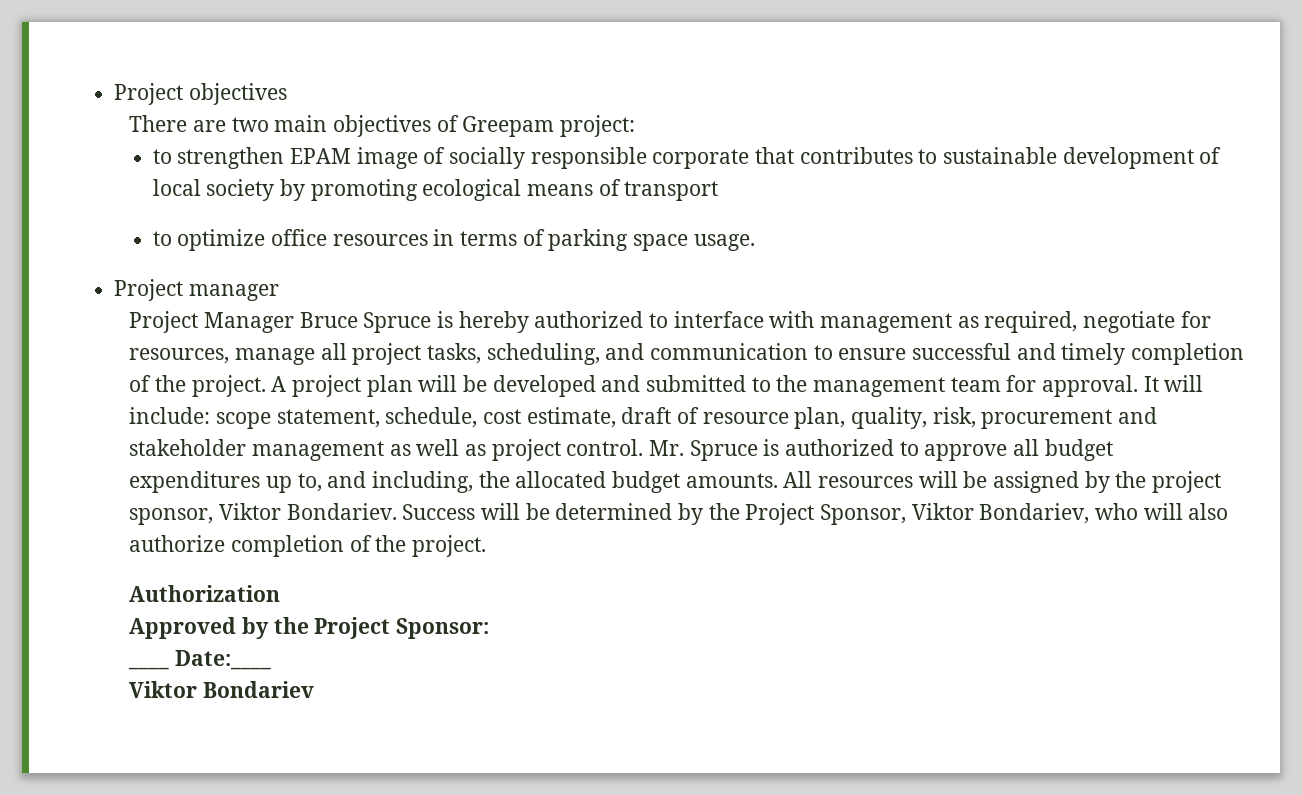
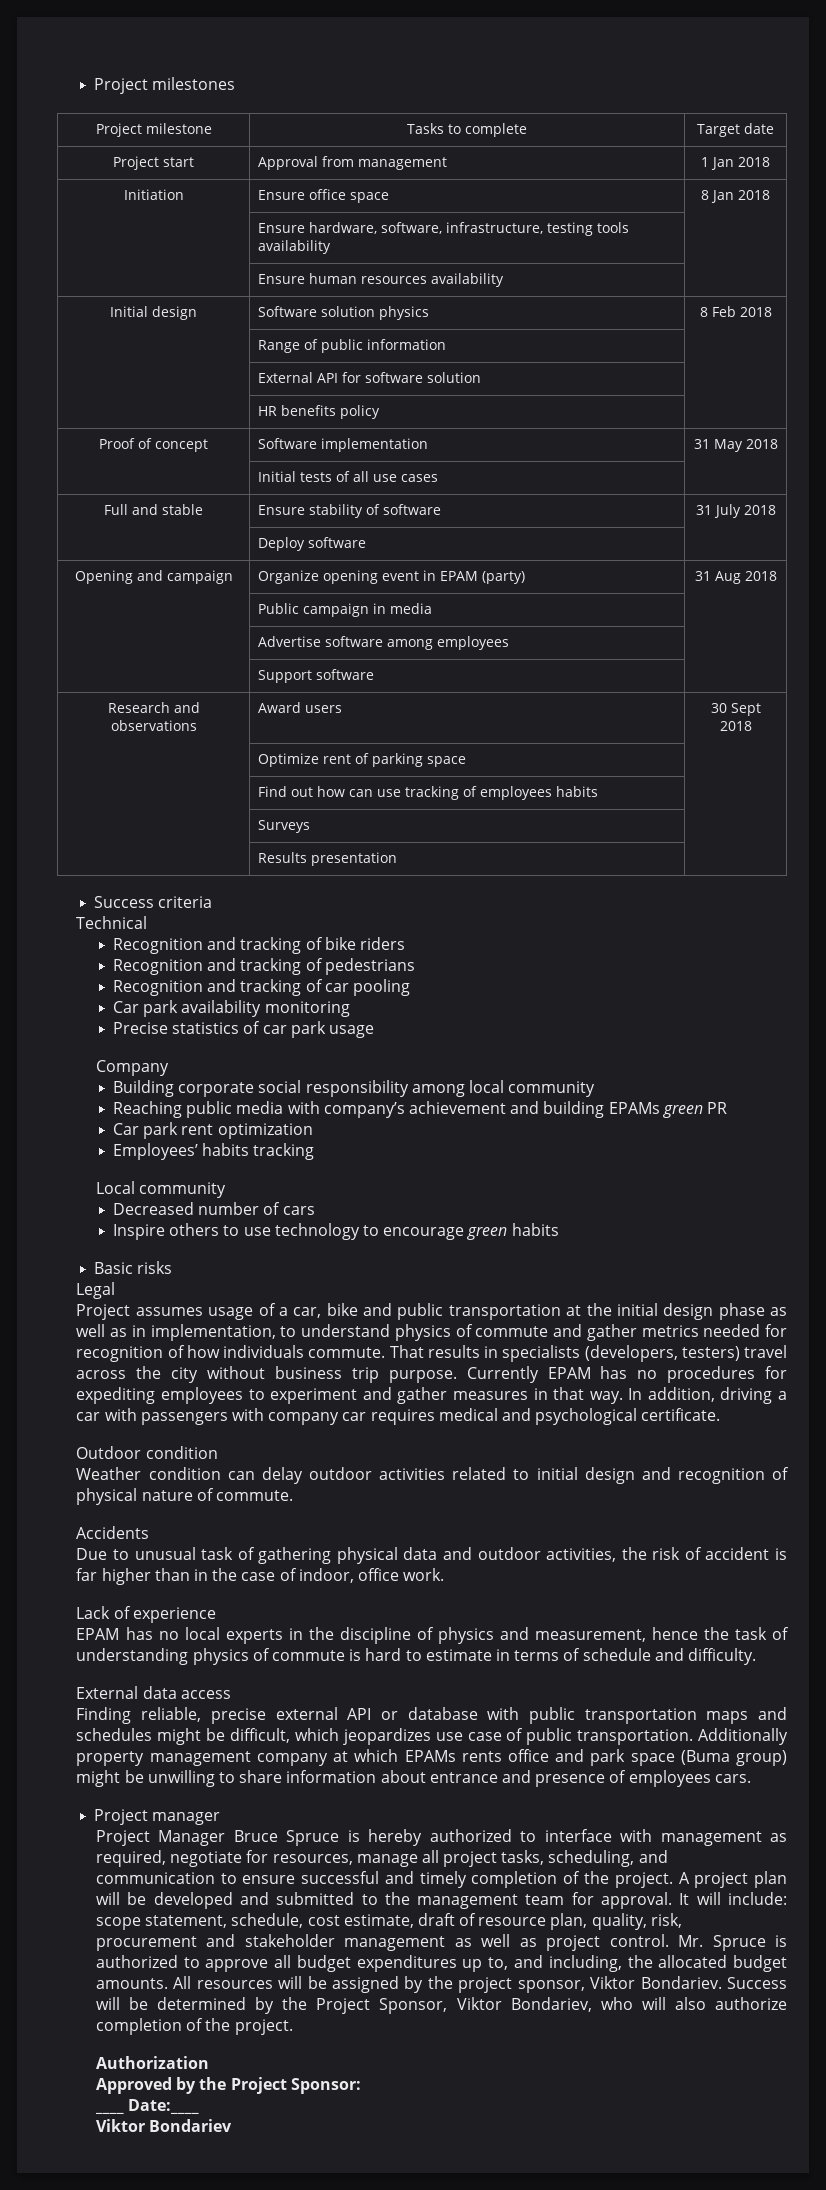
- Project objectives
- There are two main objectives of Greepam project:
- to strengthen EPAM image of socially responsible corporate that contributes to sustainable development of local society by promoting ecological means of transport
- to optimize office resources in terms of parking space usage.
+ Project milestones
+ Project milestone | Tasks to complete | Target date
+ Project start | Approval from management | 1 Jan 2018
+ Initiation | Ensure office space | 8 Jan 2018
+ | Ensure hardware, software, infrastructure, testing tools availability |
+ | Ensure human resources availability |
+ Initial design | Software solution physics | 8 Feb 2018
+ | Range of public information |
+ | External API for software solution |
+ | HR benefits policy |
+ Proof of concept | Software implementation | 31 May 2018
+ | Initial tests of all use cases |
+ Full and stable | Ensure stability of software | 31 July 2018
+ | Deploy software |
+ Opening and campaign | Organize opening event in EPAM (party) | 31 Aug 2018
+ | Public campaign in media |
+ | Advertise software among employees |
+ | Support software |
+ Research and observations | Award users | 30 Sept 2018
+ | Optimize rent of parking space |
+ | Find out how can use tracking of employees habits |
+ | Surveys |
+ | Results presentation |
+ Success criteria
+ Technical
+ Recognition and tracking of bike riders
+ Recognition and tracking of pedestrians
+ Recognition and tracking of car pooling
+ Car park availability monitoring
+ Precise statistics of car park usage
+ Company
+ Building corporate social responsibility among local community
+ Reaching public media with company’s achievement and building EPAMs green PR
+ Car park rent optimization
+ Employees’ habits tracking
+ Local community
+ Decreased number of cars
+ Inspire others to use technology to encourage green habits
+ Basic risks
+ Legal
+ Project assumes usage of a car, bike and public transportation at the initial design phase as well as in implementation, to understand physics of commute and gather metrics needed for recognition of how individuals commute. That results in specialists (developers, testers) travel across the city without business trip purpose. Currently EPAM has no procedures for expediting employees to experiment and gather measures in that way. In addition, driving a car with passengers with company car requires medical and psychological certificate.
+ Outdoor condition
+ Weather condition can delay outdoor activities related to initial design and recognition of physical nature of commute.
+ Accidents
+ Due to unusual task of gathering physical data and outdoor activities, the risk of accident is far higher than in the case of indoor, office work.
+ Lack of experience
+ EPAM has no local experts in the discipline of physics and measurement, hence the task of understanding physics of commute is hard to estimate in terms of schedule and difficulty.
+ External data access
+ Finding reliable, precise external API or database with public transportation maps and schedules might be difficult, which jeopardizes use case of public transportation. Additionally property management company at which EPAMs rents office and park space (Buma group) might be unwilling to share information about entrance and presence of employees cars.

